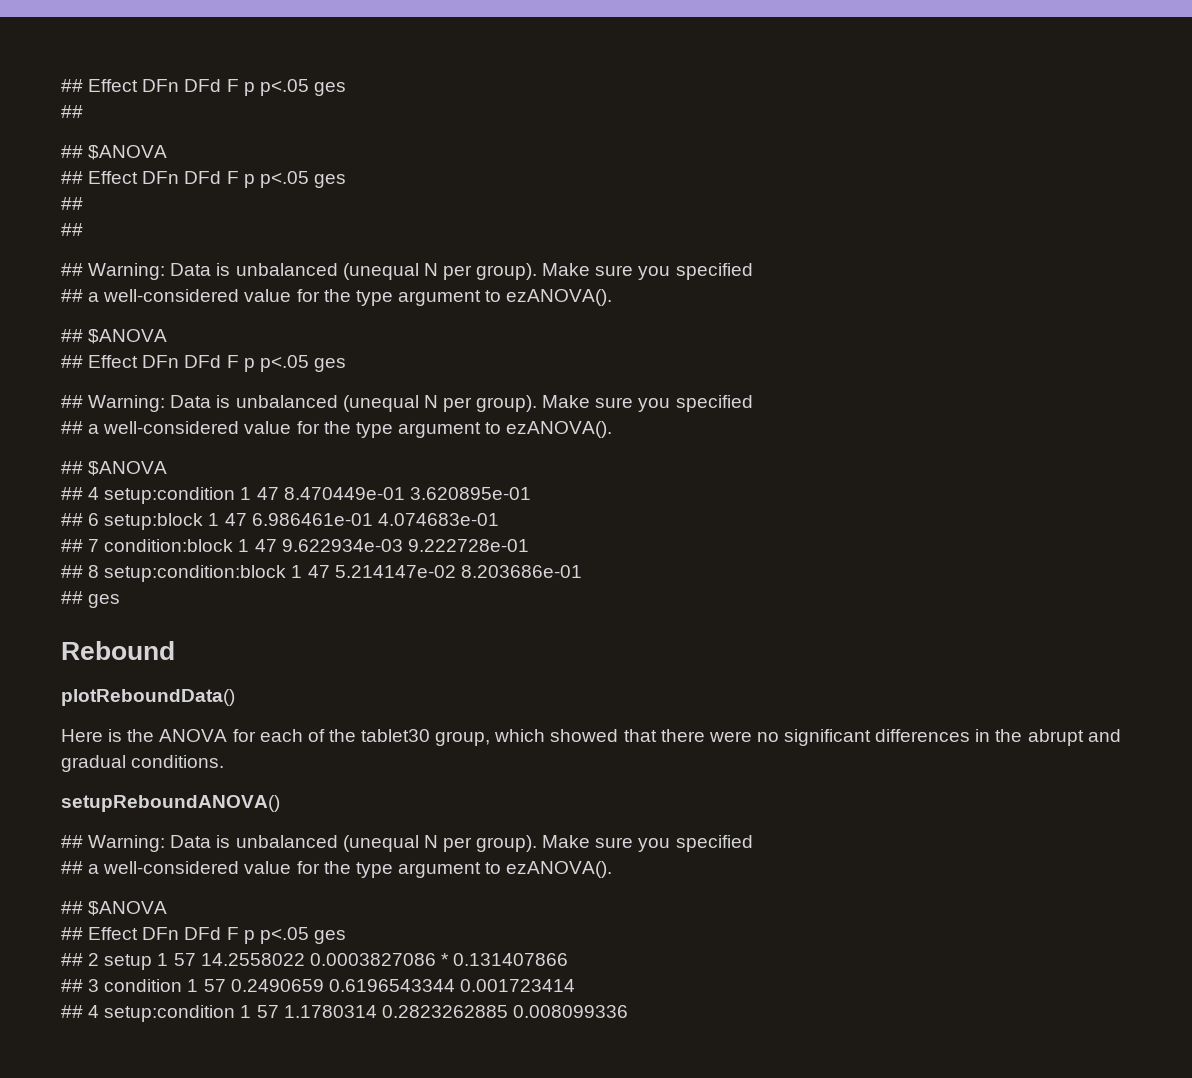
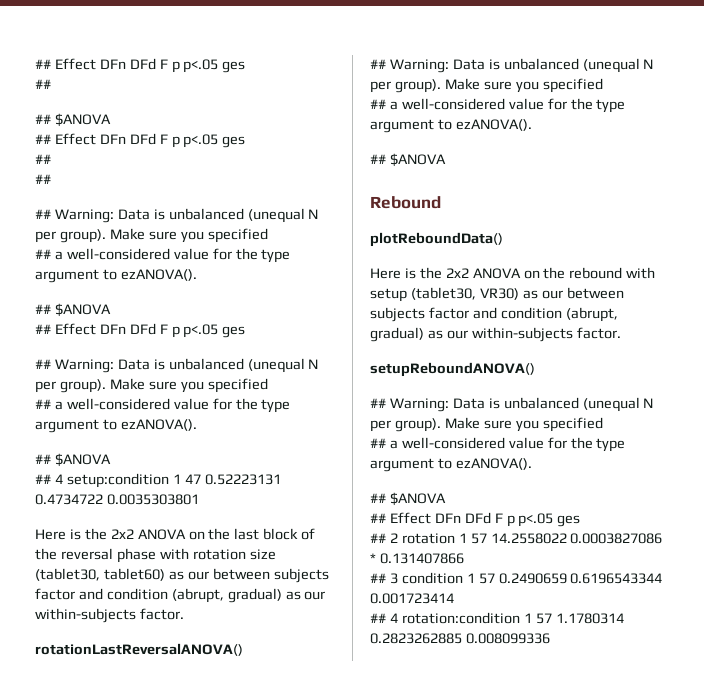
- ## 4 setup:condition 1 47 8.470449e-01 3.620895e-01
- ## 6 setup:block 1 47 6.986461e-01 4.074683e-01
- ## 7 condition:block 1 47 9.622934e-03 9.222728e-01
- ## 8 setup:condition:block 1 47 5.214147e-02 8.203686e-01
- ## ges
+ ## 4 setup:condition 1 47 0.52223131 0.4734722 0.0035303801
+ Here is the 2x2 ANOVA on the last block of the reversal phase with rotation size (tablet30, tablet60) as our between subjects factor and condition (abrupt, gradual) as our within-subjects factor.
+ rotationLastReversalANOVA()
+ ## Warning: Data is unbalanced (unequal N per group). Make sure you specified
+ ## a well-considered value for the type argument to ezANOVA().
+ ## $ANOVA
- Here is the ANOVA for each of the tablet30 group, which showed that there were no significant differences in the abrupt and gradual conditions.
+ Here is the 2x2 ANOVA on the rebound with setup (tablet30, VR30) as our between subjects factor and condition (abrupt, gradual) as our within-subjects factor.
- ## 2 setup 1 57 14.2558022 0.0003827086 * 0.131407866
+ ## 2 rotation 1 57 14.2558022 0.0003827086 * 0.131407866
- ## 4 setup:condition 1 57 1.1780314 0.2823262885 0.008099336
+ ## 4 rotation:condition 1 57 1.1780314 0.2823262885 0.008099336

